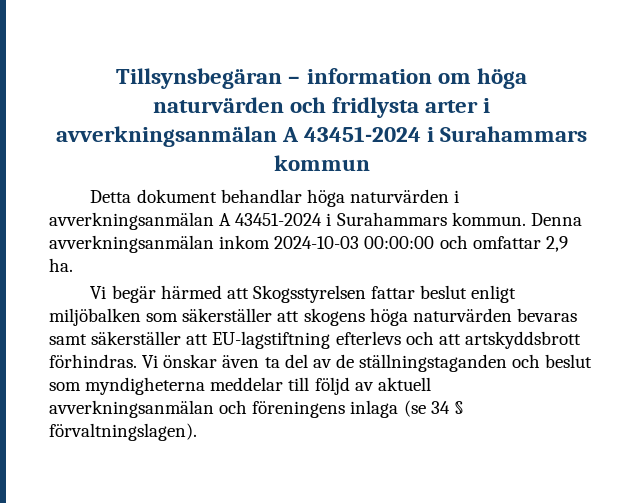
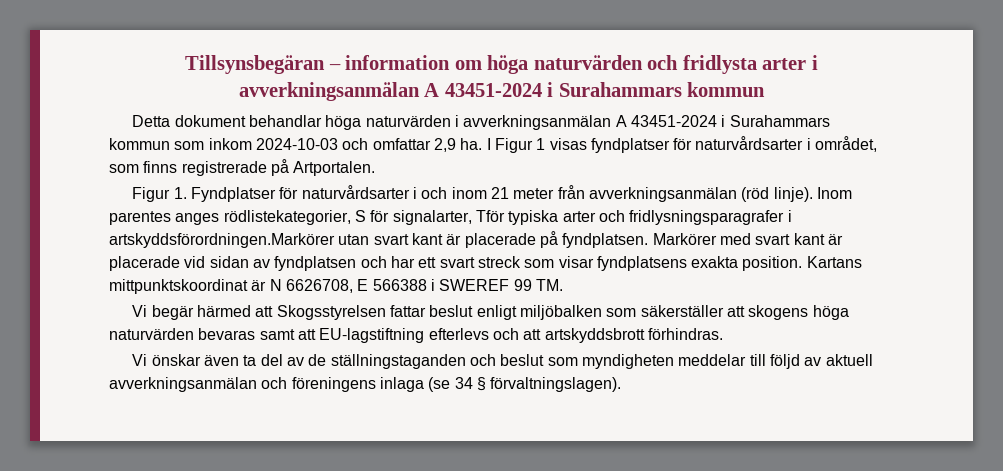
- Detta dokument behandlar höga naturvärden i avverkningsanmälan A 43451-2024 i Surahammars kommun. Denna avverkningsanmälan inkom 2024-10-03 00:00:00 och omfattar 2,9 ha.
+ Detta dokument behandlar höga naturvärden i avverkningsanmälan A 43451-2024 i Surahammars kommun som inkom 2024-10-03 och omfattar 2,9 ha. I Figur 1 visas fyndplatser för naturvårdsarter i området, som finns registrerade på Artportalen.
+ Figur 1. Fyndplatser för naturvårdsarter i och inom 21 meter från avverkningsanmälan (röd linje). Inom parentes anges rödlistekategorier, S för signalarter, Tför typiska arter och fridlysningsparagrafer i artskyddsförordningen.Markörer utan svart kant är placerade på fyndplatsen. Markörer med svart kant är placerade vid sidan av fyndplatsen och har ett svart streck som visar fyndplatsens exakta position. Kartans mittpunktskoordinat är N 6626708, E 566388 i SWEREF 99 TM.
- Vi begär härmed att Skogsstyrelsen fattar beslut enligt miljöbalken som säkerställer att skogens höga naturvärden bevaras samt säkerställer att EU-lagstiftning efterlevs och att artskyddsbrott förhindras. Vi önskar även ta del av de ställningstaganden och beslut som myndigheterna meddelar till följd av aktuell avverkningsanmälan och föreningens inlaga (se 34 § förvaltningslagen).
+ Vi begär härmed att Skogsstyrelsen fattar beslut enligt miljöbalken som säkerställer att skogens höga naturvärden bevaras samt att EU-lagstiftning efterlevs och att artskyddsbrott förhindras.
+ Vi önskar även ta del av de ställningstaganden och beslut som myndigheten meddelar till följd av aktuell avverkningsanmälan och föreningens inlaga (se 34 § förvaltningslagen).

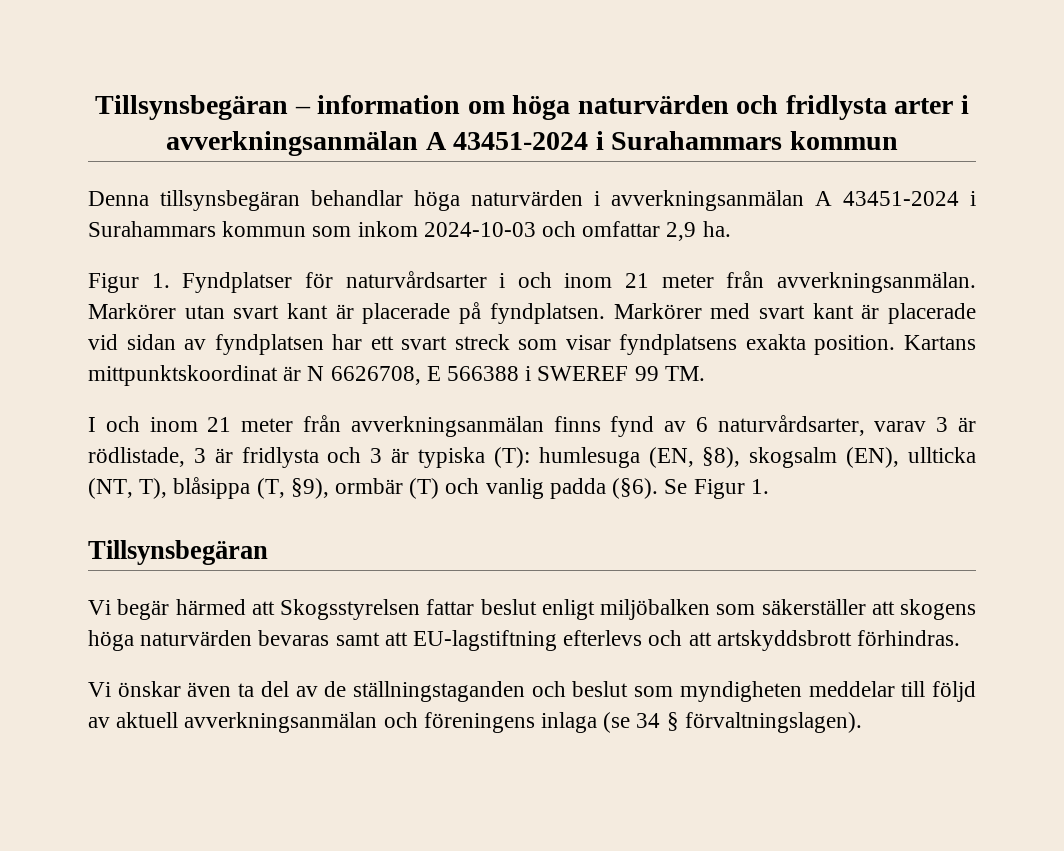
- Detta dokument behandlar höga naturvärden i avverkningsanmälan A 43451-2024 i Surahammars kommun som inkom 2024-10-03 och omfattar 2,9 ha. I Figur 1 visas fyndplatser för naturvårdsarter i området, som finns registrerade på Artportalen.
+ Denna tillsynsbegäran behandlar höga naturvärden i avverkningsanmälan A 43451-2024 i Surahammars kommun som inkom 2024-10-03 och omfattar 2,9 ha.
- Figur 1. Fyndplatser för naturvårdsarter i och inom 21 meter från avverkningsanmälan (röd linje). Inom parentes anges rödlistekategorier, S för signalarter, Tför typiska arter och fridlysningsparagrafer i artskyddsförordningen.Markörer utan svart kant är placerade på fyndplatsen.
+ Figur 1. Fyndplatser för naturvårdsarter i och inom 21 meter från avverkningsanmälan. Markörer utan svart kant är placerade på fyndplatsen.
- Markörer med svart kant är placerade vid sidan av fyndplatsen och har ett svart streck som visar fyndplatsens exakta position.
+ Markörer med svart kant är placerade vid sidan av fyndplatsen har ett svart streck som visar fyndplatsens exakta position.
+ I och inom 21 meter från avverkningsanmälan finns fynd av 6 naturvårdsarter, varav 3 är rödlistade, 3 är fridlysta och 3 är typiska (T): humlesuga (EN, §8), skogsalm (EN), ullticka (NT, T), blåsippa (T, §9), ormbär (T) och vanlig padda (§6). Se Figur 1.
+ Tillsynsbegäran

